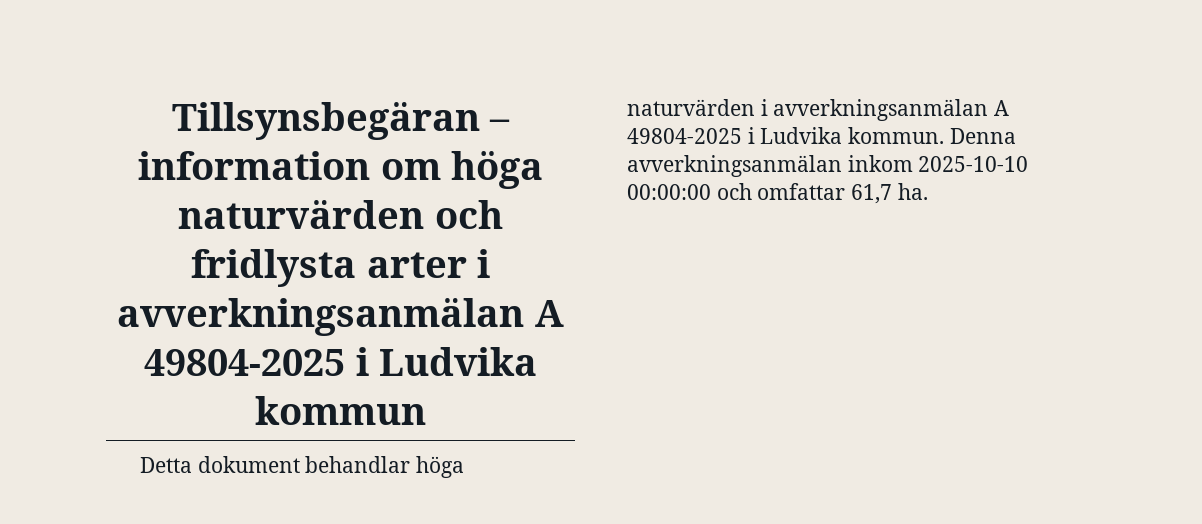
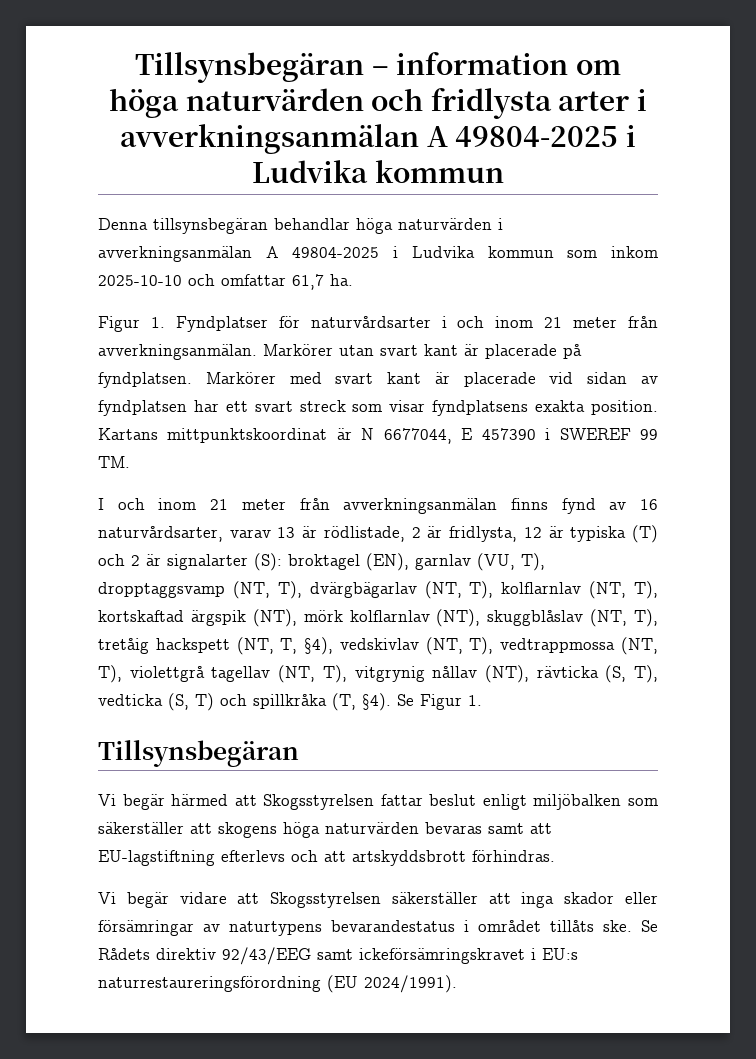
- Detta dokument behandlar höga naturvärden i avverkningsanmälan A 49804-2025 i Ludvika kommun. Denna avverkningsanmälan inkom 2025-10-10 00:00:00 och omfattar 61,7 ha.
+ Denna tillsynsbegäran behandlar höga naturvärden i avverkningsanmälan A 49804-2025 i Ludvika kommun som inkom 2025-10-10 och omfattar 61,7 ha.
+ Figur 1. Fyndplatser för naturvårdsarter i och inom 21 meter från avverkningsanmälan. Markörer utan svart kant är placerade på fyndplatsen. Markörer med svart kant är placerade vid sidan av fyndplatsen har ett svart streck som visar fyndplatsens exakta position. Kartans mittpunktskoordinat är N 6677044, E 457390 i SWEREF 99 TM.
+ I och inom 21 meter från avverkningsanmälan finns fynd av 16 naturvårdsarter, varav 13 är rödlistade, 2 är fridlysta, 12 är typiska (T) och 2 är signalarter (S): broktagel (EN), garnlav (VU, T), dropptaggsvamp (NT, T), dvärgbägarlav (NT, T), kolflarnlav (NT, T), kortskaftad ärgspik (NT), mörk kolflarnlav (NT), skuggblåslav (NT, T), tretåig hackspett (NT, T, §4), vedskivlav (NT, T), vedtrappmossa (NT, T), violettgrå tagellav (NT, T), vitgrynig nållav (NT), rävticka (S, T), vedticka (S, T) och spillkråka (T, §4). Se Figur 1.
+ Tillsynsbegäran
+ Vi begär härmed att Skogsstyrelsen fattar beslut enligt miljöbalken som säkerställer att skogens höga naturvärden bevaras samt att EU-lagstiftning efterlevs och att artskyddsbrott förhindras.
+ Vi begär vidare att Skogsstyrelsen säkerställer att inga skador eller försämringar av naturtypens bevarandestatus i området tillåts ske. Se Rådets direktiv 92/43/EEG samt ickeförsämringskravet i EU:s naturrestaureringsförordning (EU 2024/1991).

